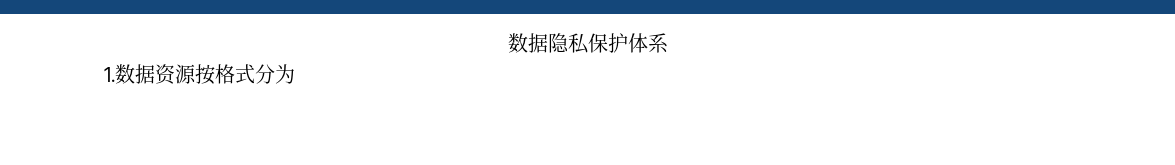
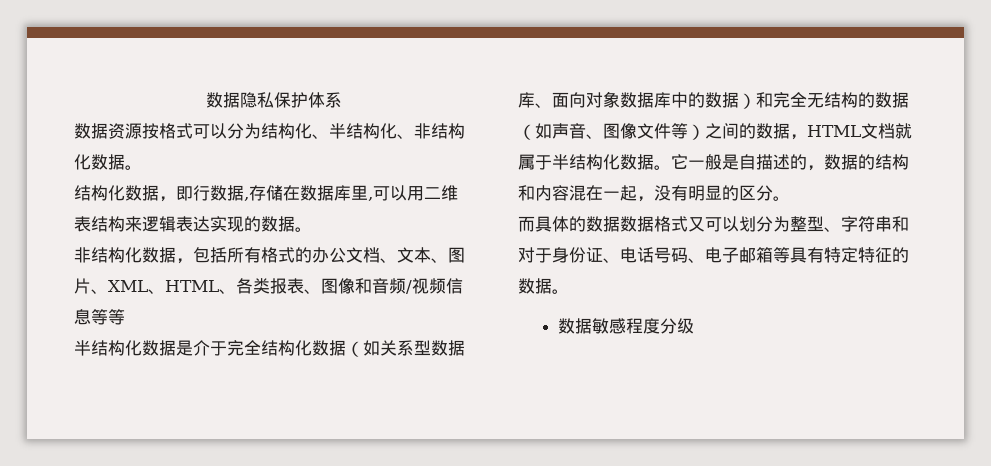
- 1.数据资源按格式分为
+ 数据资源按格式可以分为结构化、半结构化、非结构化数据。
+ 结构化数据，即行数据,存储在数据库里,可以用二维表结构来逻辑表达实现的数据。
+ 非结构化数据，包括所有格式的办公文档、文本、图片、XML、HTML、各类报表、图像和音频/视频信息等等
+ 半结构化数据是介于完全结构化数据（如关系型数据库、面向对象数据库中的数据）和完全无结构的数据（如声音、图像文件等）之间的数据，HTML文档就属于半结构化数据。它一般是自描述的，数据的结构和内容混在一起，没有明显的区分。
+ 而具体的数据数据格式又可以划分为整型、字符串和对于身份证、电话号码、电子邮箱等具有特定特征的数据。
+ 数据敏感程度分级

